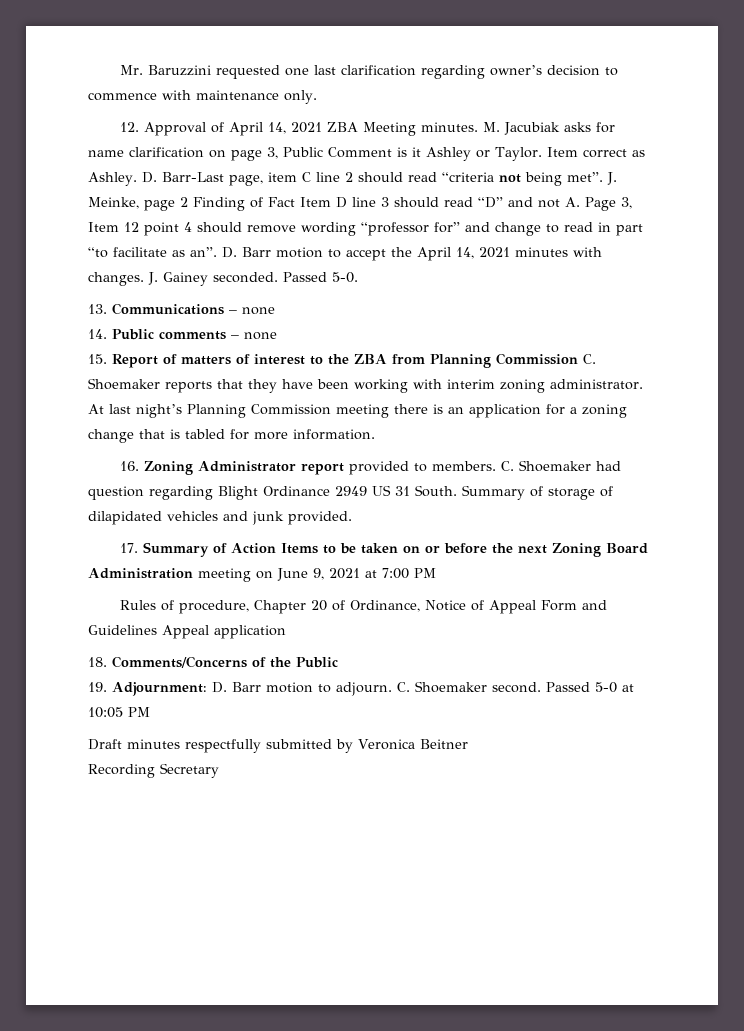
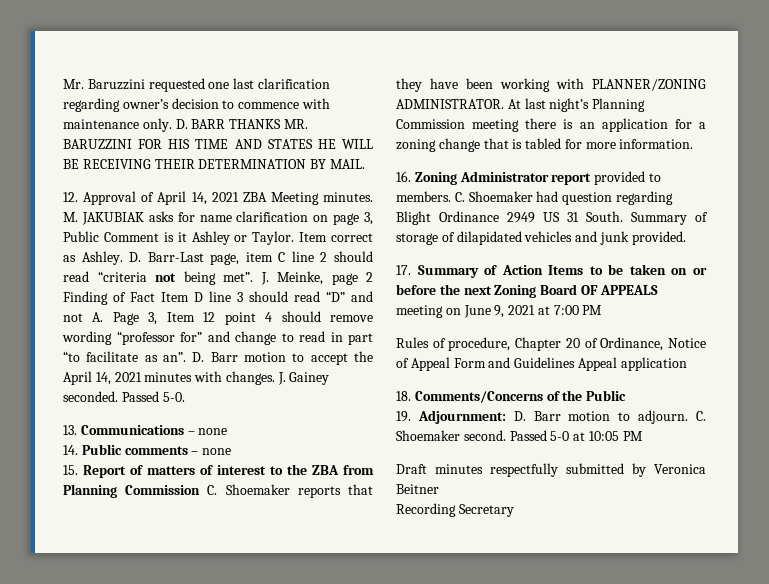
+ D. BARR THANKS MR. BARUZZINI FOR HIS TIME AND STATES HE WILL BE RECEIVING THEIR DETERMINATION BY MAIL.
- M. Jacubiak asks for name clarification on page 3, Public Comment is it Ashley or Taylor.
+ M. JAKUBIAK asks for name clarification on page 3, Public Comment is it Ashley or Taylor.
- 15. Report of matters of interest to the ZBA from Planning Commission C. Shoemaker reports that they have been working with interim zoning administrator.
+ 15. Report of matters of interest to the ZBA from Planning Commission C. Shoemaker reports that they have been working with PLANNER/ZONING ADMINISTRATOR.
- 17. Summary of Action Items to be taken on or before the next Zoning Board Administration meeting on June 9, 2021 at 7:00 PM
+ 17. Summary of Action Items to be taken on or before the next Zoning Board OF APPEALS meeting on June 9, 2021 at 7:00 PM

